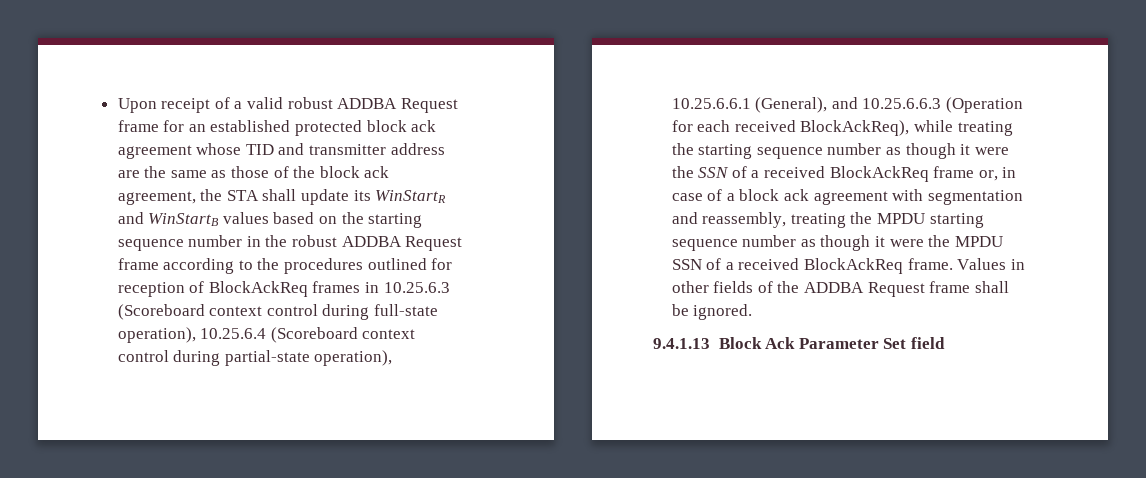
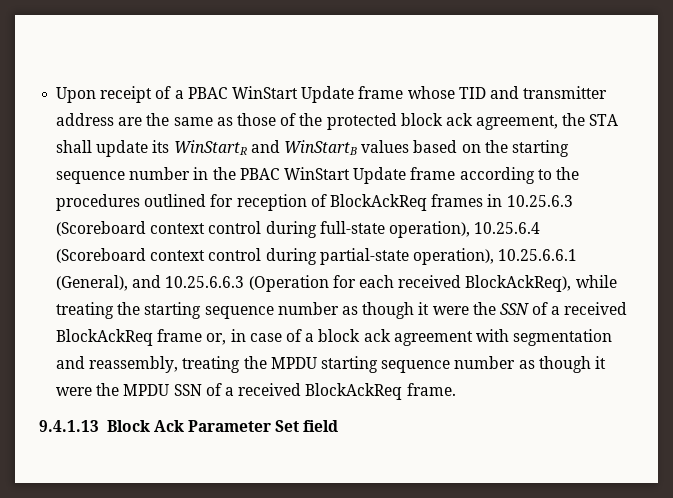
- Upon receipt of a valid robust ADDBA Request frame for an established protected block ack agreement whose TID and transmitter address are the same as those of the block ack agreement, the STA shall update its WinStartR and WinStartB values based on the starting sequence number in the robust ADDBA Request frame according to the procedures outlined for reception of BlockAckReq frames in 10.25.6.3 (Scoreboard context control during full-state operation), 10.25.6.4 (Scoreboard context control during partial-state operation), 10.25.6.6.1 (General), and 10.25.6.6.3 (Operation for each received BlockAckReq), while treating the starting sequence number as though it were the SSN of a received BlockAckReq frame or, in case of a block ack agreement with segmentation and reassembly, treating the MPDU starting sequence number as though it were the MPDU SSN of a received BlockAckReq frame. Values in other fields of the ADDBA Request frame shall be ignored.
+ Upon receipt of a PBAC WinStart Update frame whose TID and transmitter address are the same as those of the protected block ack agreement, the STA shall update its WinStartR and WinStartB values based on the starting sequence number in the PBAC WinStart Update frame according to the procedures outlined for reception of BlockAckReq frames in 10.25.6.3 (Scoreboard context control during full-state operation), 10.25.6.4 (Scoreboard context control during partial-state operation), 10.25.6.6.1 (General), and 10.25.6.6.3 (Operation for each received BlockAckReq), while treating the starting sequence number as though it were the SSN of a received BlockAckReq frame or, in case of a block ack agreement with segmentation and reassembly, treating the MPDU starting sequence number as though it were the MPDU SSN of a received BlockAckReq frame.

